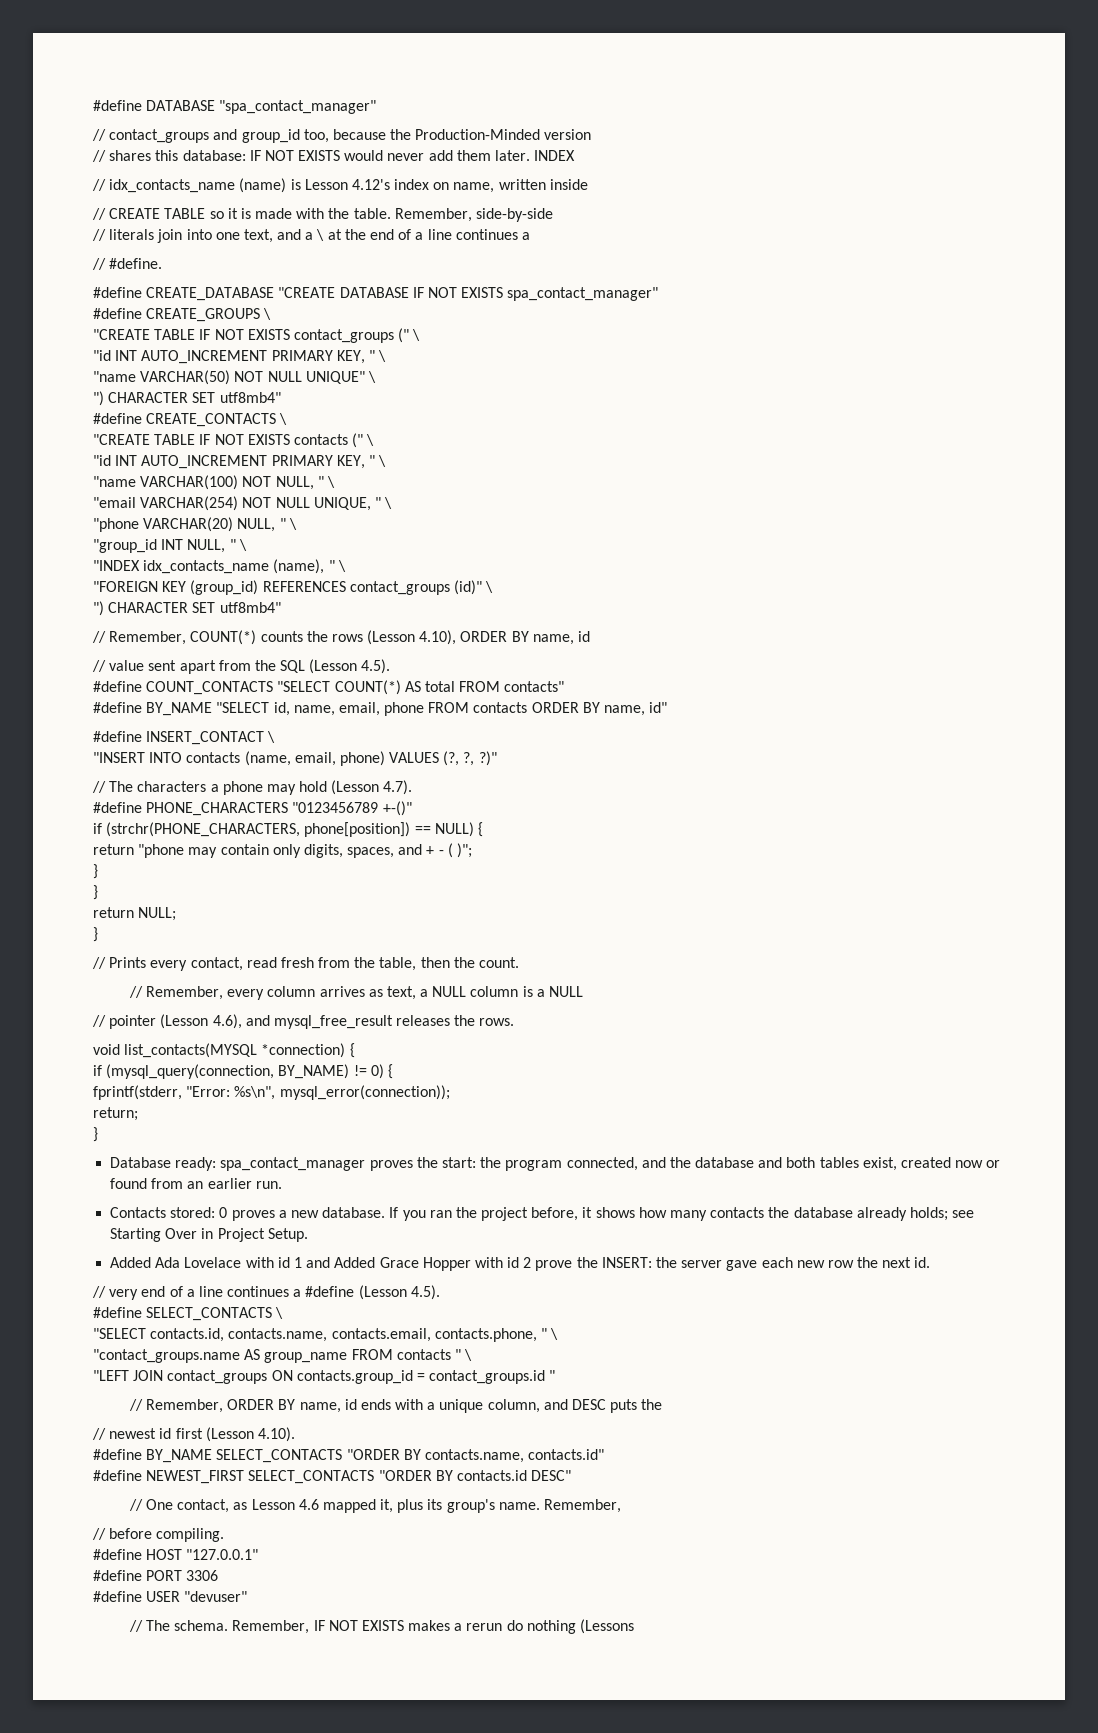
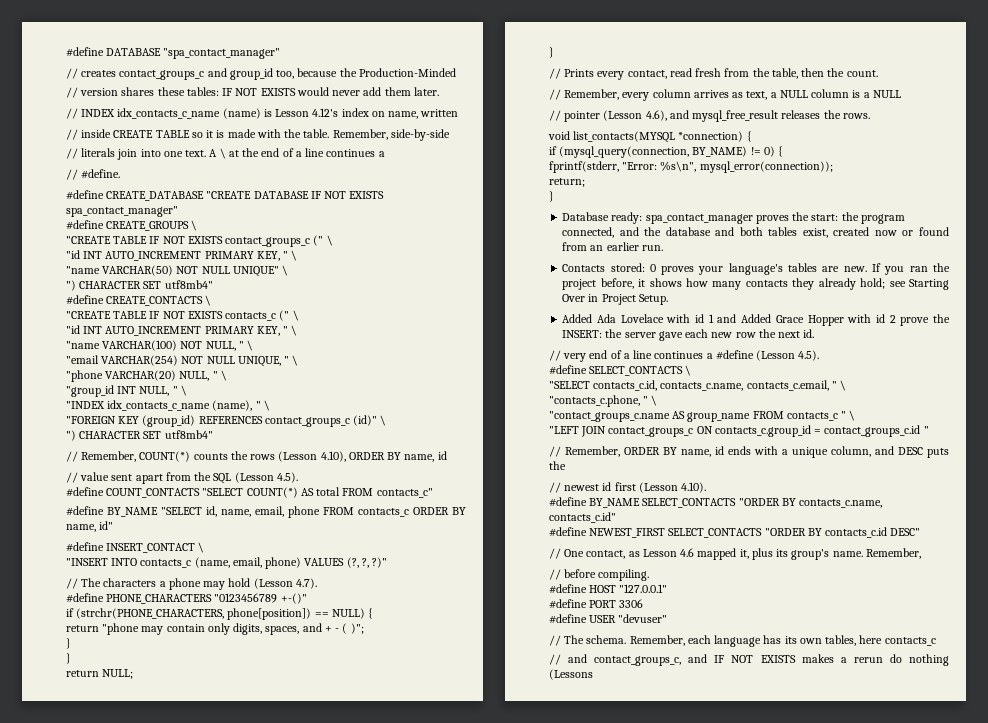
- // contact_groups and group_id too, because the Production-Minded version
- // shares this database: IF NOT EXISTS would never add them later. INDEX
- // idx_contacts_name (name) is Lesson 4.12's index on name, written inside
- // CREATE TABLE so it is made with the table.
+ // creates contact_groups_c and group_id too, because the Production-Minded
+ // version shares these tables: IF NOT EXISTS would never add them later.
+ // INDEX idx_contacts_c_name (name) is Lesson 4.12's index on name, written
+ // inside CREATE TABLE so it is made with the table.
- // literals join into one text, and a \ at the end of a line continues a
+ // literals join into one text. A \ at the end of a line continues a
- "CREATE TABLE IF NOT EXISTS contact_groups (" \
+ "CREATE TABLE IF NOT EXISTS contact_groups_c (" \
- "CREATE TABLE IF NOT EXISTS contacts (" \
+ "CREATE TABLE IF NOT EXISTS contacts_c (" \
- "INDEX idx_contacts_name (name), " \
+ "INDEX idx_contacts_c_name (name), " \
- "FOREIGN KEY (group_id) REFERENCES contact_groups (id)" \
+ "FOREIGN KEY (group_id) REFERENCES contact_groups_c (id)" \
- #define COUNT_CONTACTS "SELECT COUNT(*) AS total FROM contacts"
+ #define COUNT_CONTACTS "SELECT COUNT(*) AS total FROM contacts_c"
- #define BY_NAME "SELECT id, name, email, phone FROM contacts ORDER BY name, id"
+ #define BY_NAME "SELECT id, name, email, phone FROM contacts_c ORDER BY name, id"
- "INSERT INTO contacts (name, email, phone) VALUES (?, ?, ?)"
+ "INSERT INTO contacts_c (name, email, phone) VALUES (?, ?, ?)"
- Contacts stored: 0 proves a new database.
+ Contacts stored: 0 proves your language's tables are new.
- If you ran the project before, it shows how many contacts the database already holds; see Starting Over in Project Setup.
+ If you ran the project before, it shows how many contacts they already hold; see Starting Over in Project Setup.
- "SELECT contacts.id, contacts.name, contacts.email, contacts.phone, " \
- "contact_groups.name AS group_name FROM contacts " \
+ "SELECT contacts_c.id, contacts_c.name, contacts_c.email, " \
+ "contacts_c.phone, " \
+ "contact_groups_c.name AS group_name FROM contacts_c " \
- "LEFT JOIN contact_groups ON contacts.group_id = contact_groups.id "
+ "LEFT JOIN contact_groups_c ON contacts_c.group_id = contact_groups_c.id "
- #define BY_NAME SELECT_CONTACTS "ORDER BY contacts.name, contacts.id"
+ #define BY_NAME SELECT_CONTACTS "ORDER BY contacts_c.name, contacts_c.id"
- #define NEWEST_FIRST SELECT_CONTACTS "ORDER BY contacts.id DESC"
+ #define NEWEST_FIRST SELECT_CONTACTS "ORDER BY contacts_c.id DESC"
- Remember, IF NOT EXISTS makes a rerun do nothing (Lessons
+ Remember, each language has its own tables, here contacts_c
+ // and contact_groups_c, and IF NOT EXISTS makes a rerun do nothing (Lessons

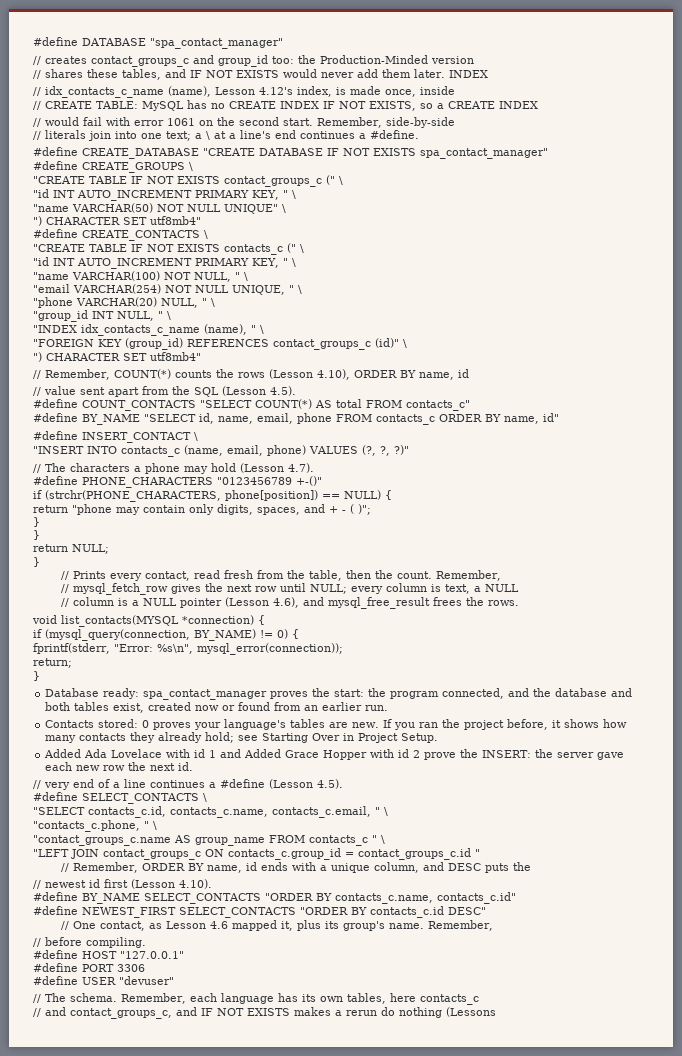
- // creates contact_groups_c and group_id too, because the Production-Minded
- // version shares these tables: IF NOT EXISTS would never add them later.
- // INDEX idx_contacts_c_name (name) is Lesson 4.12's index on name, written
- // inside CREATE TABLE so it is made with the table.
+ // creates contact_groups_c and group_id too: the Production-Minded version
+ // shares these tables, and IF NOT EXISTS would never add them later. INDEX
+ // idx_contacts_c_name (name), Lesson 4.12's index, is made once, inside
+ // CREATE TABLE: MySQL has no CREATE INDEX IF NOT EXISTS, so a CREATE INDEX
+ // would fail with error 1061 on the second start.
- // literals join into one text. A \ at the end of a line continues a
- // #define.
+ // literals join into one text; a \ at a line's end continues a #define.
- // Prints every contact, read fresh from the table, then the count.
- // Remember, every column arrives as text, a NULL column is a NULL
- // pointer (Lesson 4.6), and mysql_free_result releases the rows.
+ // Prints every contact, read fresh from the table, then the count. Remember,
+ // mysql_fetch_row gives the next row until NULL; every column is text, a NULL
+ // column is a NULL pointer (Lesson 4.6), and mysql_free_result frees the rows.

